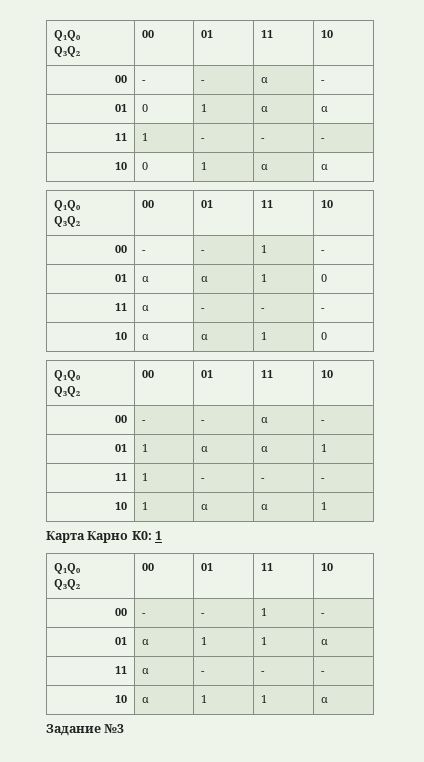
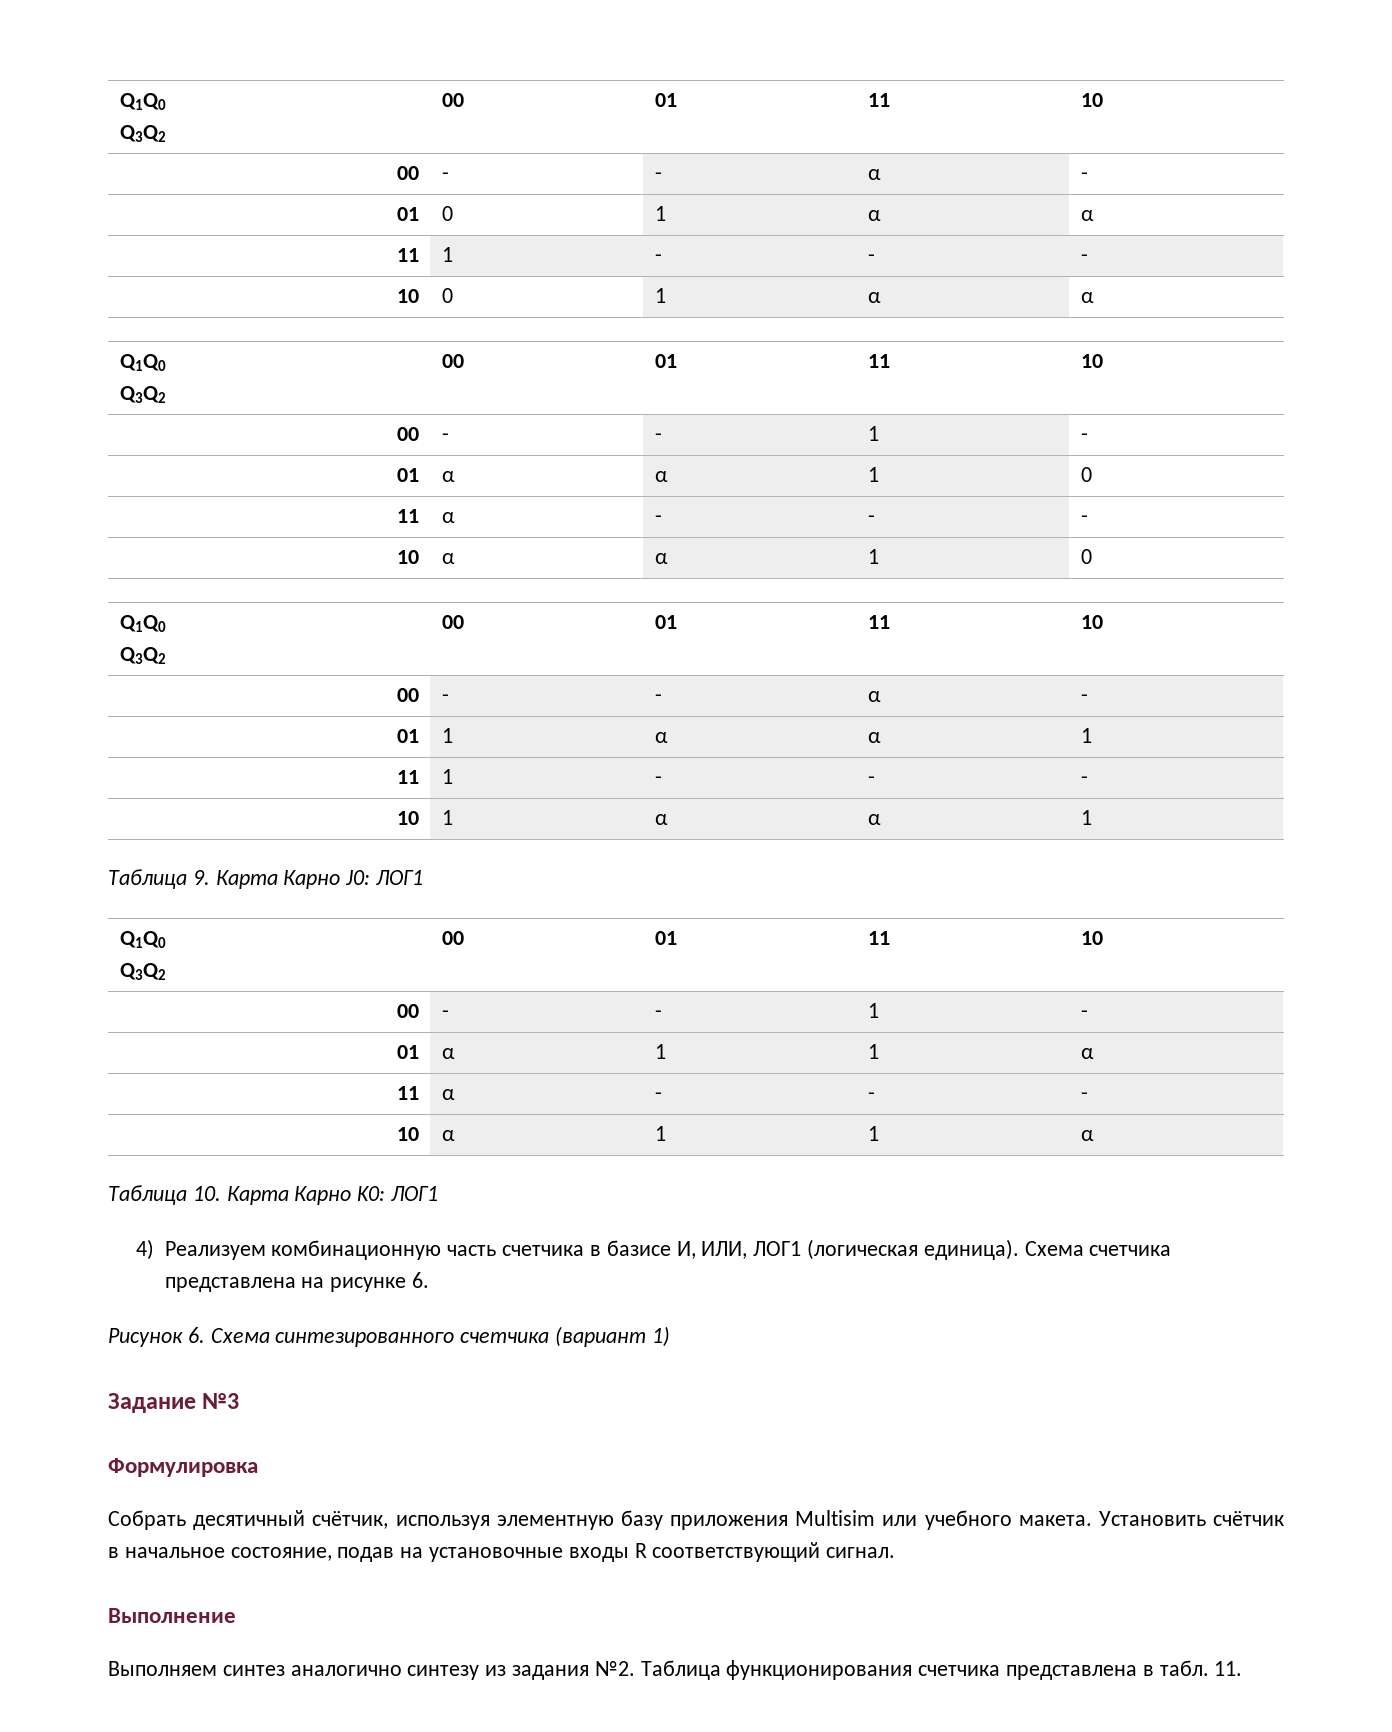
- Карта Карно K0: 1
+ Таблица 9. Карта Карно J0: ЛОГ1
+ Таблица 10. Карта Карно K0: ЛОГ1
+ 4) Реализуем комбинационную часть счетчика в базисе И, ИЛИ, ЛОГ1 (логическая единица). Схема счетчика представлена на рисунке 6.
+ Рисунок 6. Схема синтезированного счетчика (вариант 1)
  Задание №3
+ Формулировка
+ Собрать десятичный счётчик, используя элементную базу приложения Multisim или учебного макета. Установить счётчик в начальное состояние, подав на установочные входы R соответствующий сигнал.
+ Выполнение
+ Выполняем синтез аналогично синтезу из задания №2. Таблица функционирования счетчика представлена в табл. 11.

